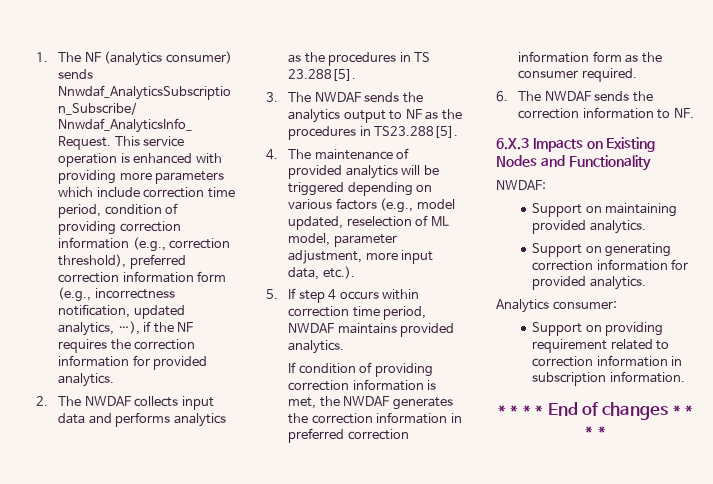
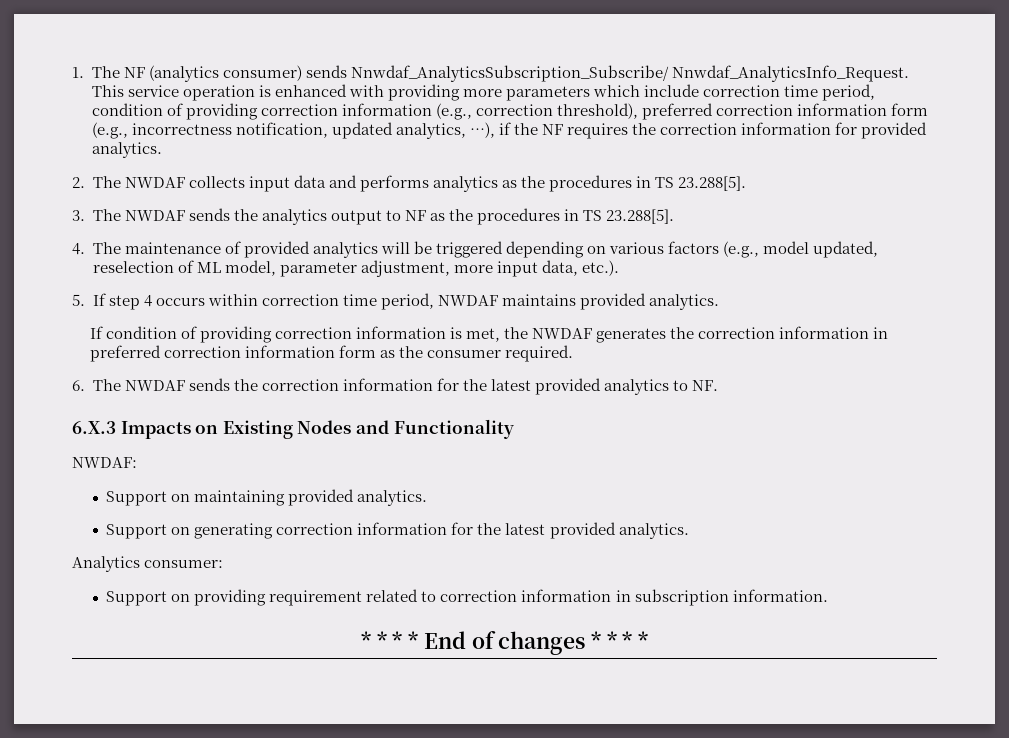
- 3. The NWDAF sends the analytics output to NF as the procedures in TS23.288[5].
+ 3. The NWDAF sends the analytics output to NF as the procedures in TS 23.288[5].
- 6. The NWDAF sends the correction information to NF.
+ 6. The NWDAF sends the correction information for the latest provided analytics to NF.
- Support on generating correction information for provided analytics.
+ Support on generating correction information for the latest provided analytics.

